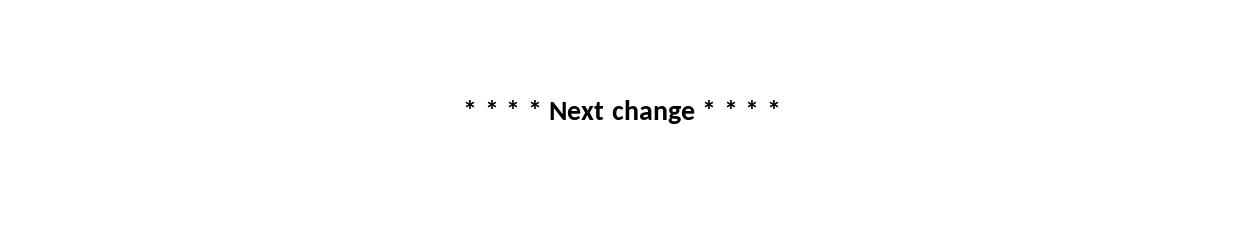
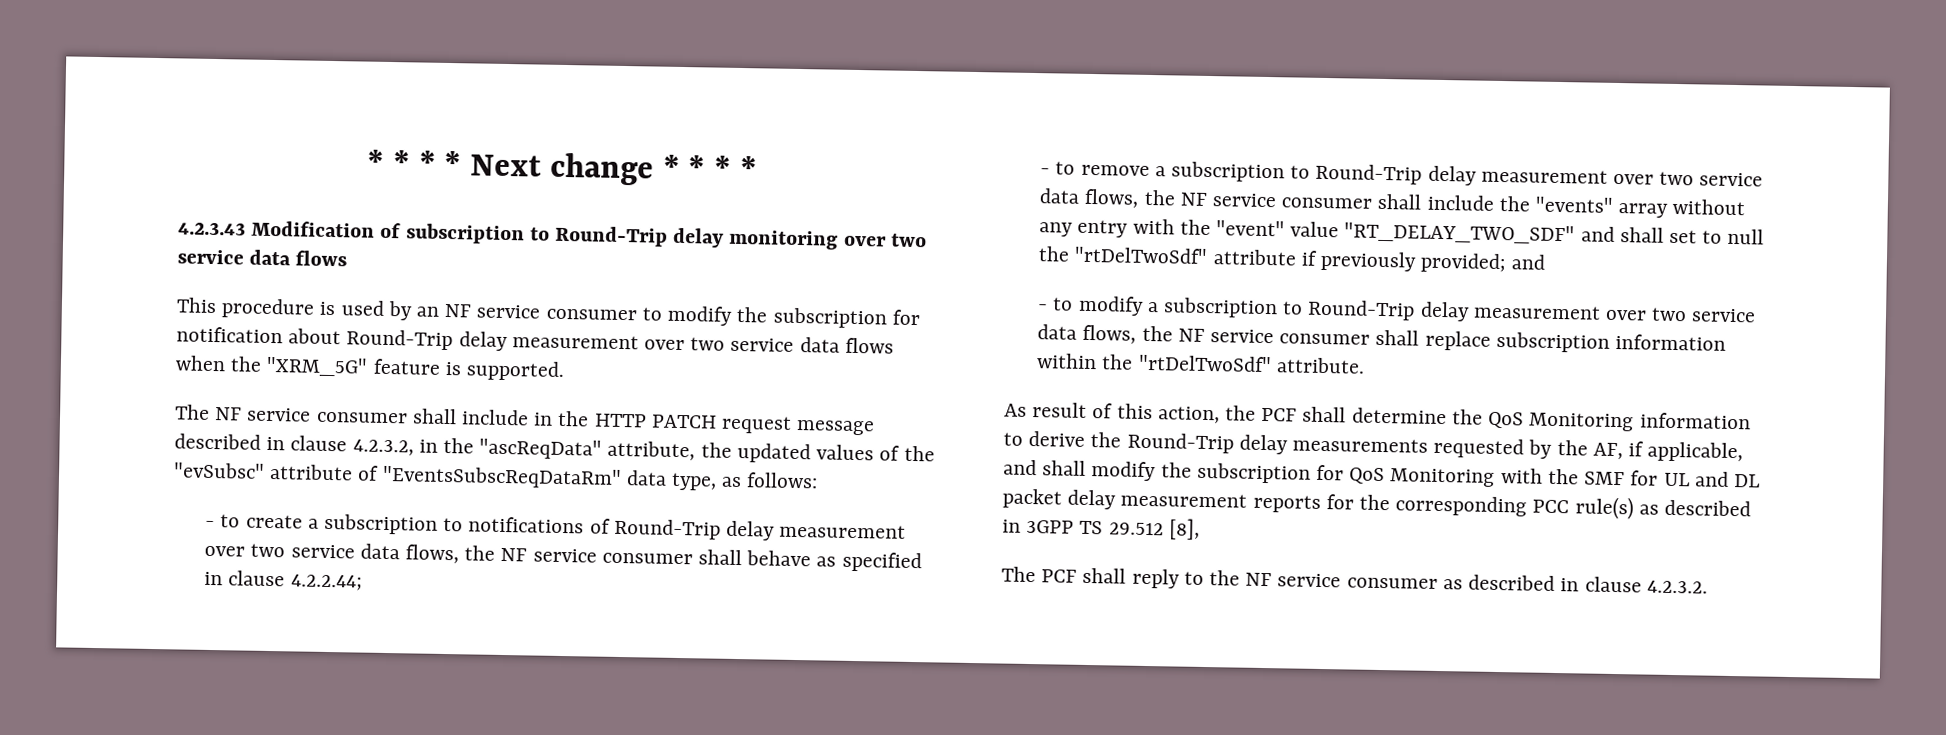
+ 4.2.3.43 Modification of subscription to Round-Trip delay monitoring over two service data flows
+ This procedure is used by an NF service consumer to modify the subscription for notification about Round-Trip delay measurement over two service data flows when the "XRM_5G" feature is supported.
+ The NF service consumer shall include in the HTTP PATCH request message described in clause 4.2.3.2, in the "ascReqData" attribute, the updated values of the "evSubsc" attribute of "EventsSubscReqDataRm" data type, as follows:
+ - to create a subscription to notifications of Round-Trip delay measurement over two service data flows, the NF service consumer shall behave as specified in clause 4.2.2.44;
+ - to remove a subscription to Round-Trip delay measurement over two service data flows, the NF service consumer shall include the "events" array without any entry with the "event" value "RT_DELAY_TWO_SDF" and shall set to null the "rtDelTwoSdf" attribute if previously provided; and
+ - to modify a subscription to Round-Trip delay measurement over two service data flows, the NF service consumer shall replace subscription information within the "rtDelTwoSdf" attribute.
+ As result of this action, the PCF shall determine the QoS Monitoring information to derive the Round-Trip delay measurements requested by the AF, if applicable, and shall modify the subscription for QoS Monitoring with the SMF for UL and DL packet delay measurement reports for the corresponding PCC rule(s) as described in 3GPP TS 29.512 [8],
+ The PCF shall reply to the NF service consumer as described in clause 4.2.3.2.

